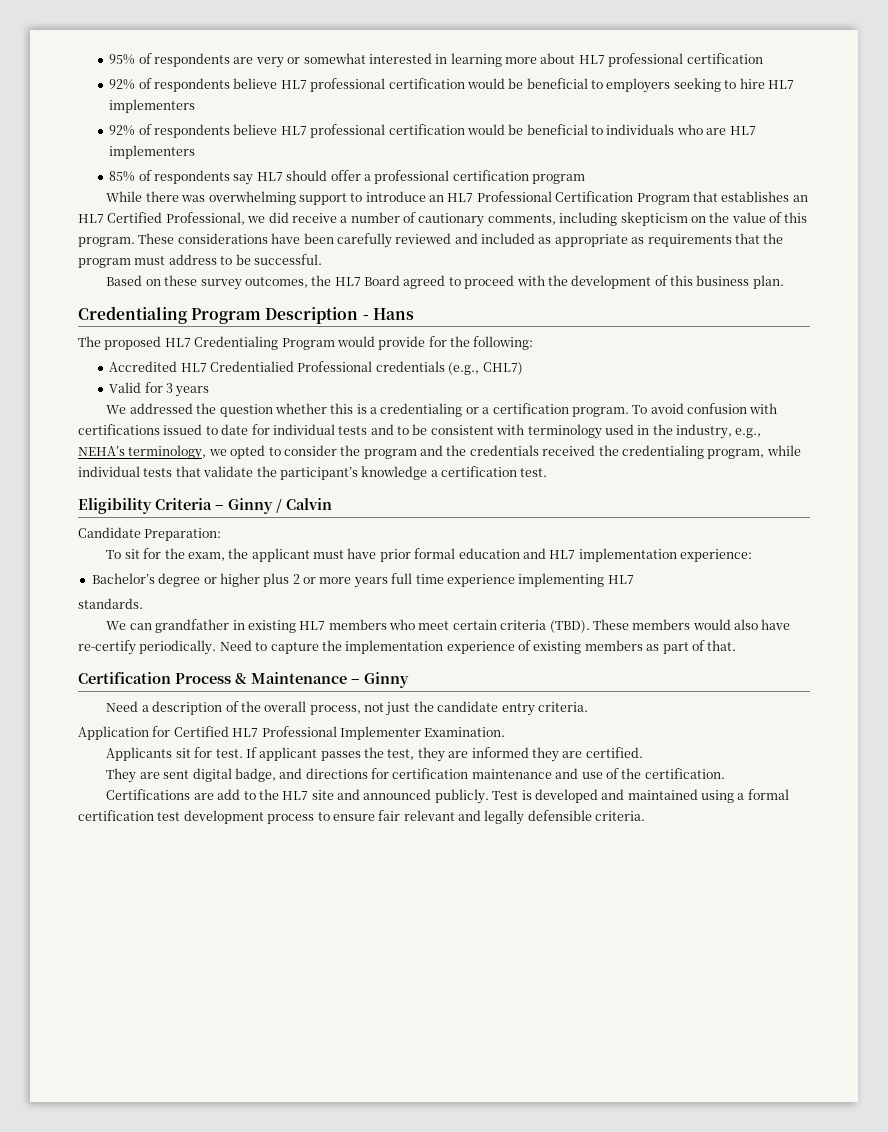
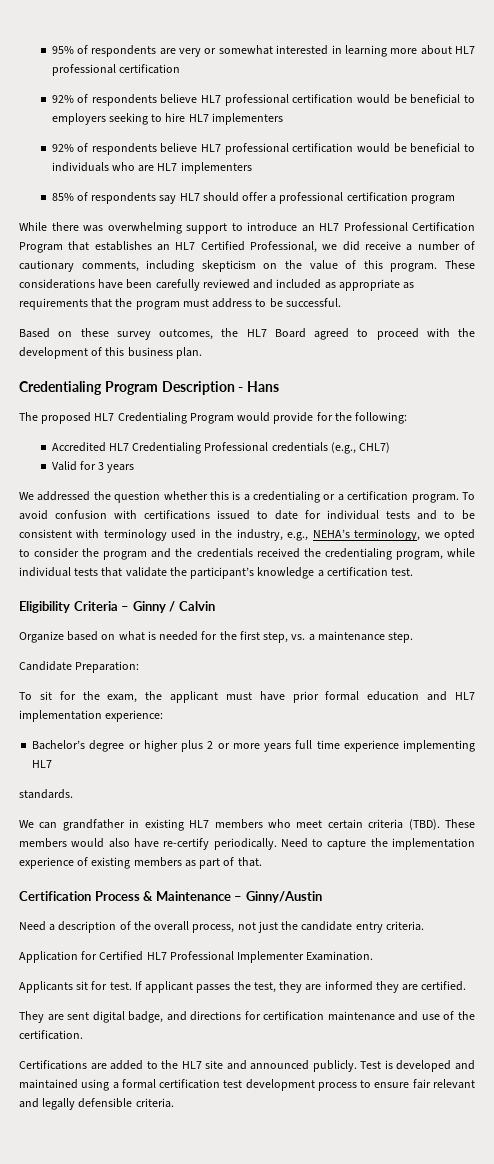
- Accredited HL7 Credentialied Professional credentials (e.g., CHL7)
+ Accredited HL7 Credentialing Professional credentials (e.g., CHL7)
+ Organize based on what is needed for the first step, vs. a maintenance step.
- Certification Process & Maintenance – Ginny
+ Certification Process & Maintenance – Ginny/Austin
- Certifications are add to the HL7 site and announced publicly.
+ Certifications are added to the HL7 site and announced publicly.

